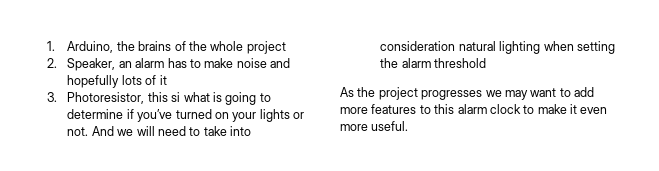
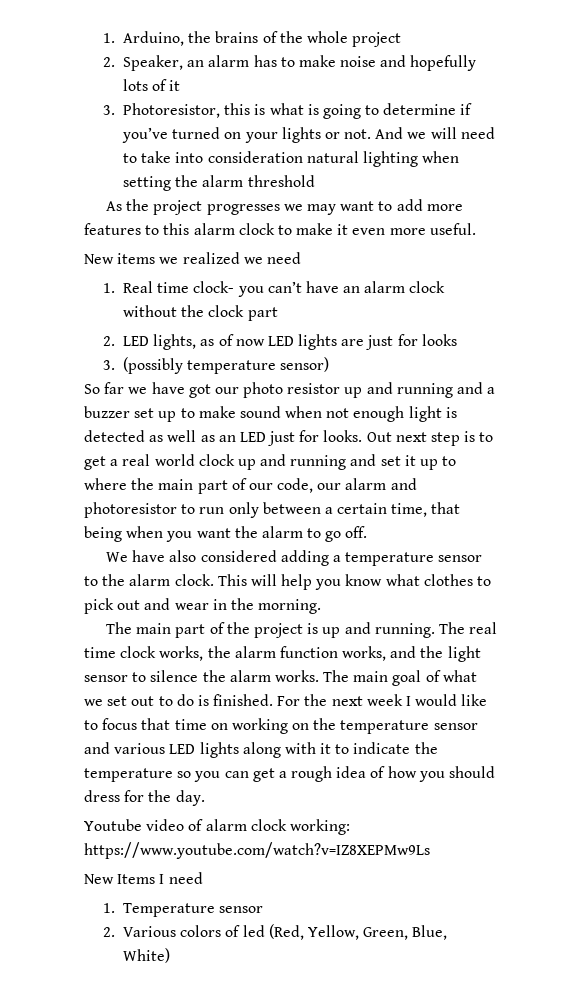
- 3. Photoresistor, this si what is going to determine if you’ve turned on your lights or not.
+ 3. Photoresistor, this is what is going to determine if you’ve turned on your lights or not.
+ New items we realized we need
+ 1. Real time clock- you can’t have an alarm clock without the clock part
+ 2. LED lights, as of now LED lights are just for looks
+ 3. (possibly temperature sensor)
+ So far we have got our photo resistor up and running and a buzzer set up to make sound when not enough light is detected as well as an LED just for looks. Out next step is to get a real world clock up and running and set it up to where the main part of our code, our alarm and photoresistor to run only between a certain time, that being when you want the alarm to go off.
+ We have also considered adding a temperature sensor to the alarm clock. This will help you know what clothes to pick out and wear in the morning.
+ The main part of the project is up and running. The real time clock works, the alarm function works, and the light sensor to silence the alarm works. The main goal of what we set out to do is finished. For the next week I would like to focus that time on working on the temperature sensor and various LED lights along with it to indicate the temperature so you can get a rough idea of how you should dress for the day.
+ Youtube video of alarm clock working: https://www.youtube.com/watch?v=IZ8XEPMw9Ls
+ New Items I need
+ 1. Temperature sensor
+ 2. Various colors of led (Red, Yellow, Green, Blue, White)

